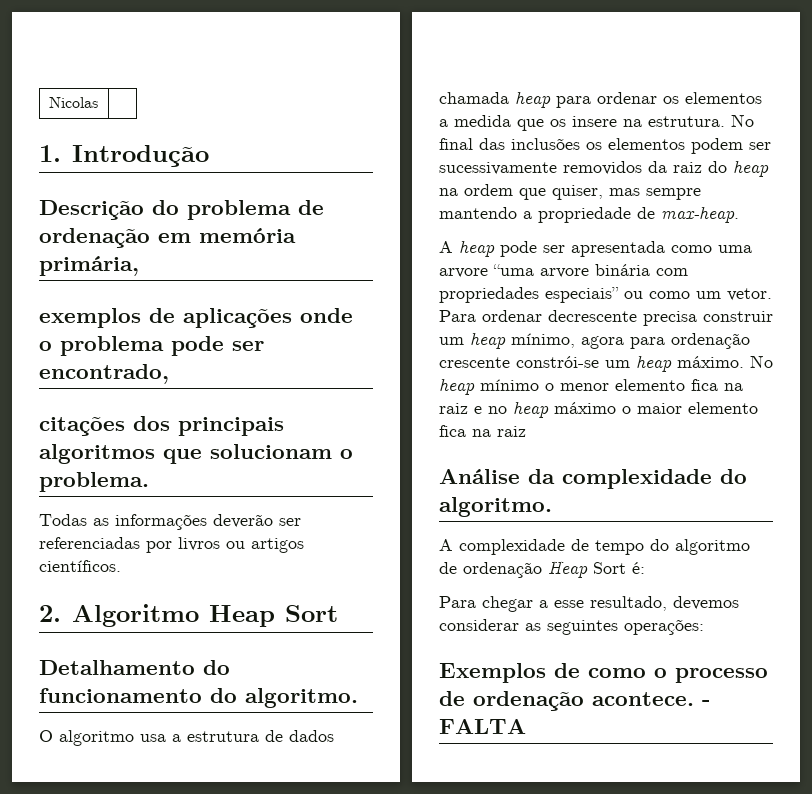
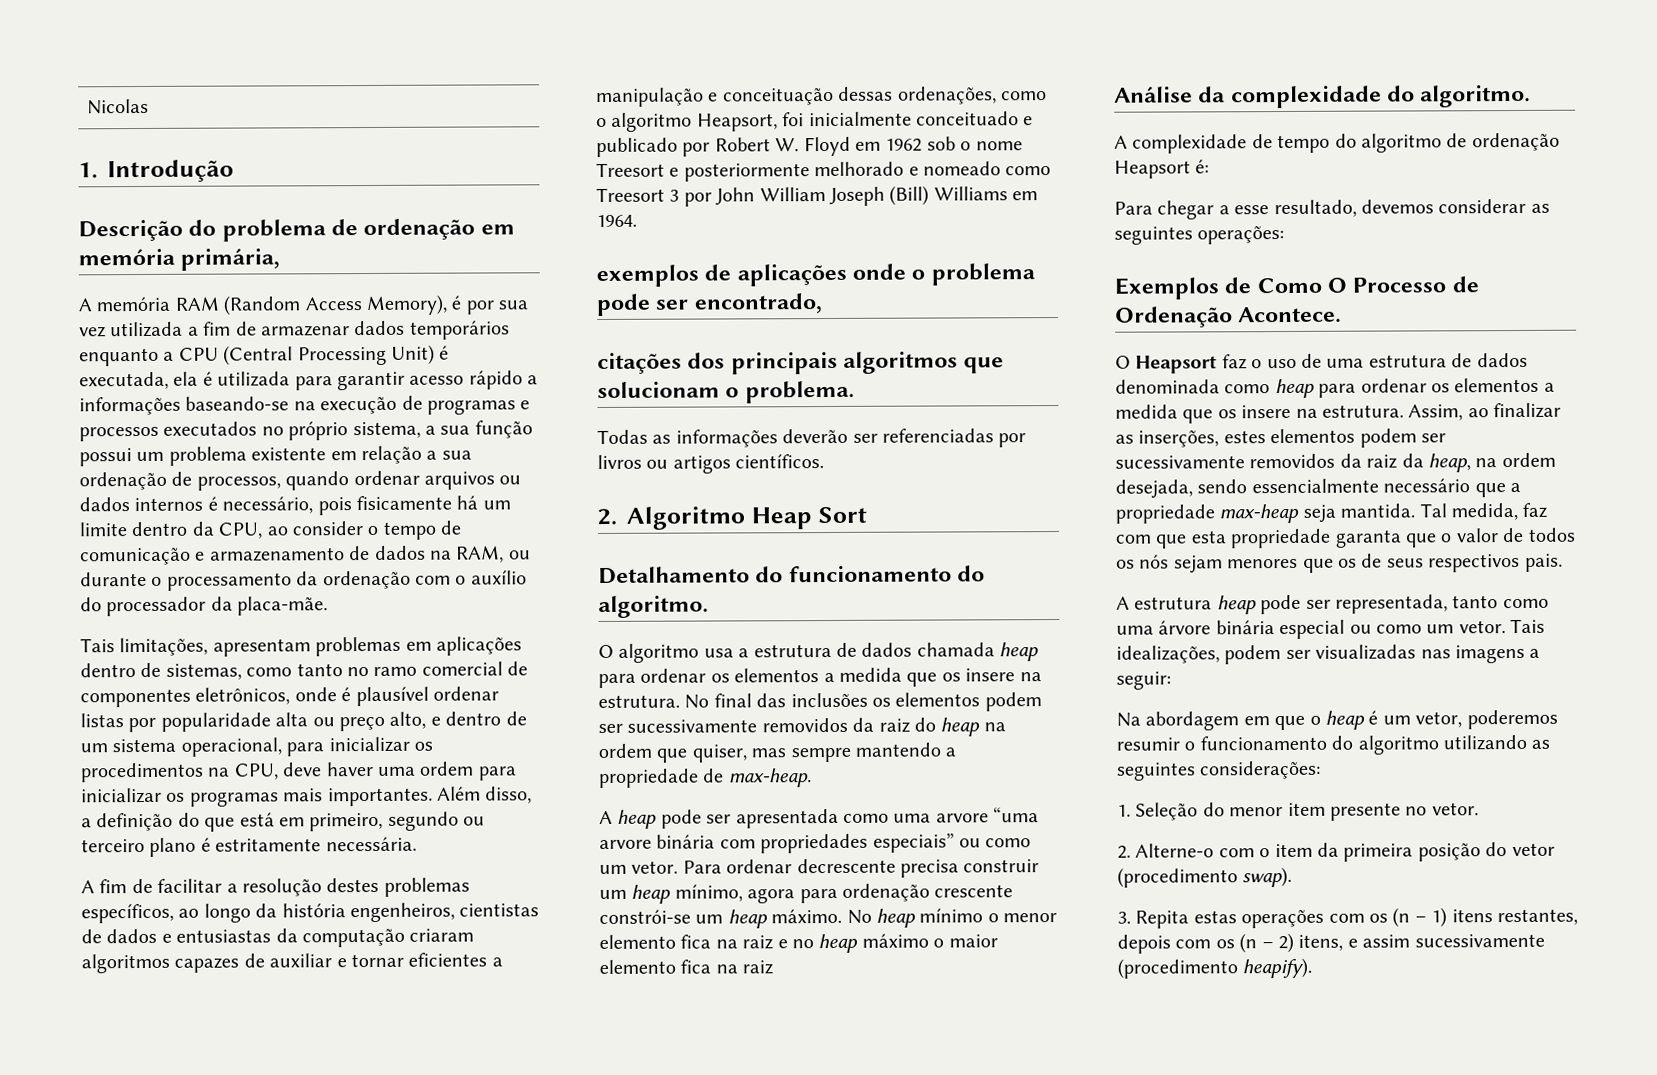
+ A memória RAM (Random Access Memory), é por sua vez utilizada a fim de armazenar dados temporários enquanto a CPU (Central Processing Unit) é executada, ela é utilizada para garantir acesso rápido a informações baseando-se na execução de programas e processos executados no próprio sistema, a sua função possui um problema existente em relação a sua ordenação de processos, quando ordenar arquivos ou dados internos é necessário, pois fisicamente há um limite dentro da CPU, ao consider o tempo de comunicação e armazenamento de dados na RAM, ou durante o processamento da ordenação com o auxílio do processador da placa-mãe.
+ Tais limitações, apresentam problemas em aplicações dentro de sistemas, como tanto no ramo comercial de componentes eletrônicos, onde é plausível ordenar listas por popularidade alta ou preço alto, e dentro de um sistema operacional, para inicializar os procedimentos na CPU, deve haver uma ordem para inicializar os programas mais importantes. Além disso, a definição do que está em primeiro, segundo ou terceiro plano é estritamente necessária.
+ A fim de facilitar a resolução destes problemas específicos, ao longo da história engenheiros, cientistas de dados e entusiastas da computação criaram algoritmos capazes de auxiliar e tornar eficientes a manipulação e conceituação dessas ordenações, como o algoritmo Heapsort, foi inicialmente conceituado e publicado por Robert W. Floyd em 1962 sob o nome Treesort e posteriormente melhorado e nomeado como Treesort 3 por John William Joseph (Bill) Williams em 1964.
- A complexidade de tempo do algoritmo de ordenação Heap Sort é:
+ A complexidade de tempo do algoritmo de ordenação Heapsort é:
- Exemplos de como o processo de ordenação acontece. - FALTA
+ Exemplos de Como O Processo de Ordenação Acontece.
+ O Heapsort faz o uso de uma estrutura de dados denominada como heap para ordenar os elementos a medida que os insere na estrutura. Assim, ao finalizar as inserções, estes elementos podem ser sucessivamente removidos da raiz da heap, na ordem desejada, sendo essencialmente necessário que a propriedade max-heap seja mantida. Tal medida, faz com que esta propriedade garanta que o valor de todos os nós sejam menores que os de seus respectivos pais.
+ A estrutura heap pode ser representada, tanto como uma árvore binária especial ou como um vetor. Tais idealizações, podem ser visualizadas nas imagens a seguir:
+ Na abordagem em que o heap é um vetor, poderemos resumir o funcionamento do algoritmo utilizando as seguintes considerações:
+ 1. Seleção do menor item presente no vetor.
+ 2. Alterne-o com o item da primeira posição do vetor (procedimento swap).
+ 3. Repita estas operações com os (n – 1) itens restantes, depois com os (n – 2) itens, e assim sucessivamente (procedimento heapify).

